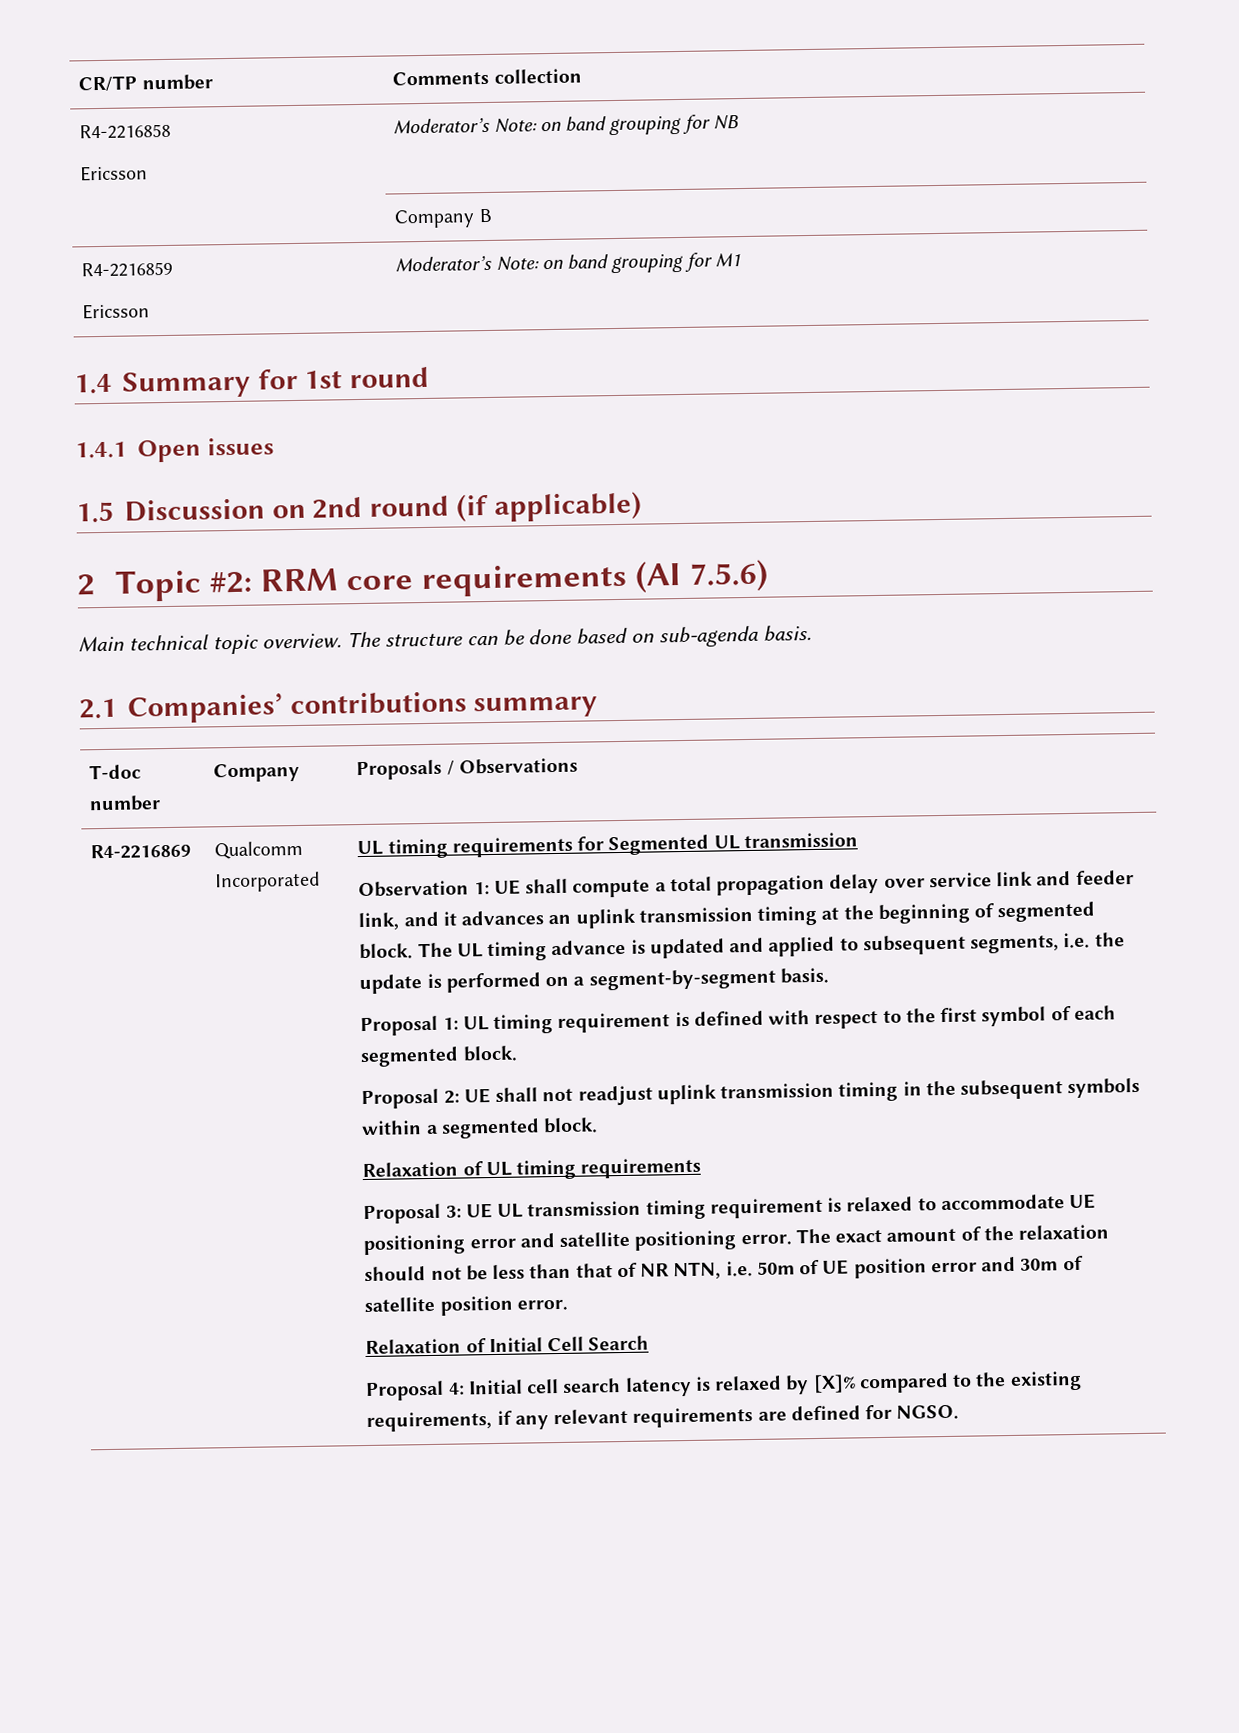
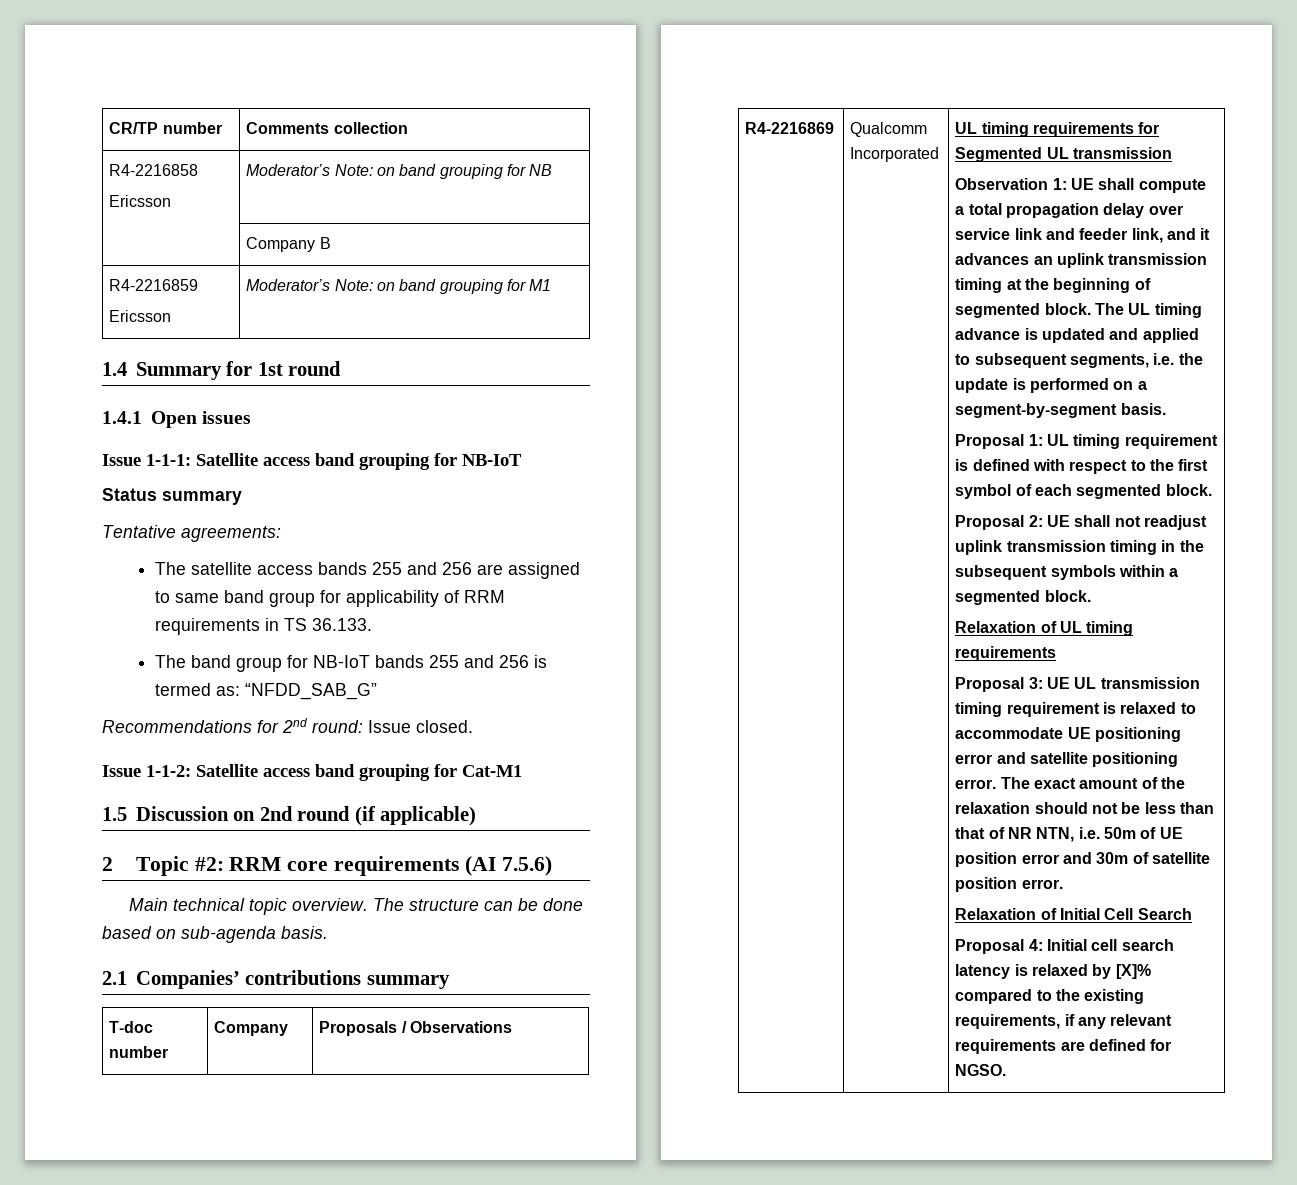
+ Issue 1-1-1: Satellite access band grouping for NB-IoT
+ Status summary
+ Tentative agreements:
+ The satellite access bands 255 and 256 are assigned to same band group for applicability of RRM requirements in TS 36.133.
+ The band group for NB-IoT bands 255 and 256 is termed as: “NFDD_SAB_G”
+ Recommendations for 2nd round: Issue closed.
+ Issue 1-1-2: Satellite access band grouping for Cat-M1

